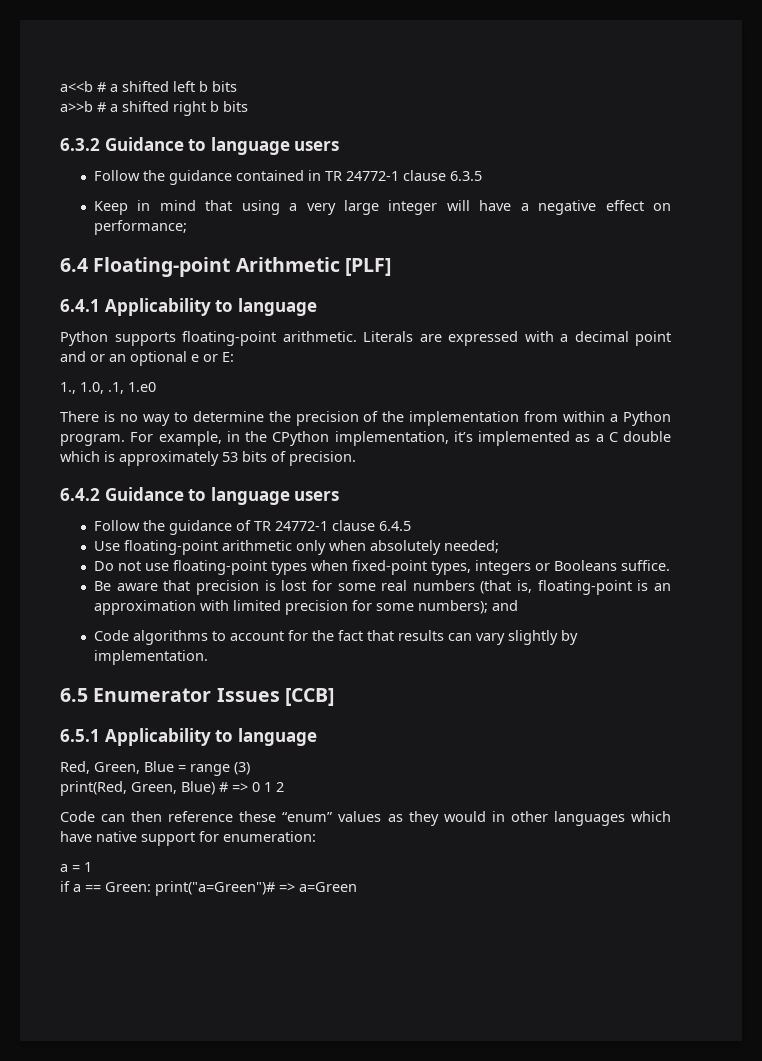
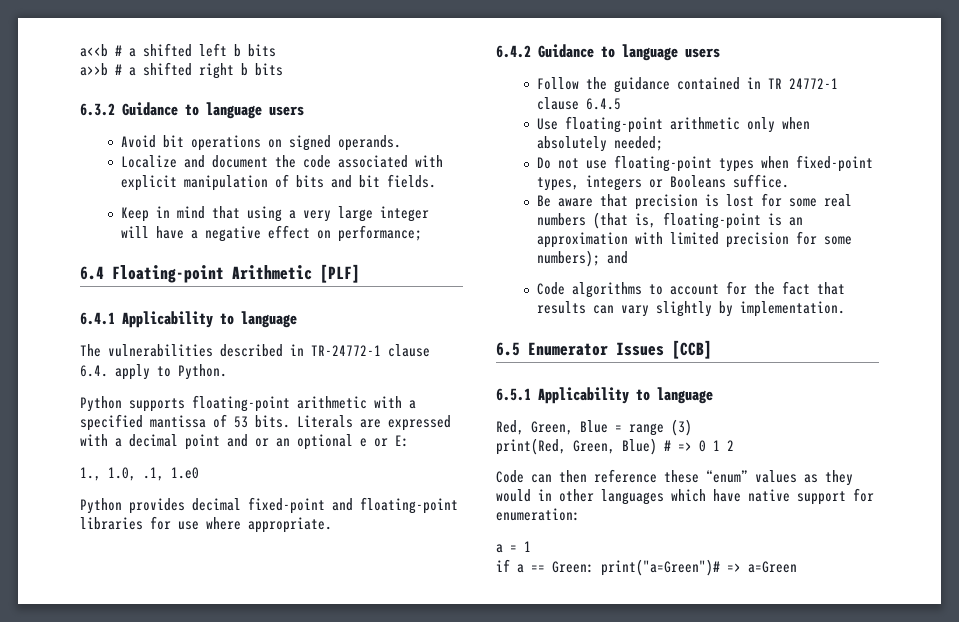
- Follow the guidance contained in TR 24772-1 clause 6.3.5
+ Avoid bit operations on signed operands.
+ Localize and document the code associated with explicit manipulation of bits and bit fields.
- Python supports floating-point arithmetic.
+ The vulnerabilities described in TR-24772-1 clause 6.4. apply to Python.
+ Python supports floating-point arithmetic with a specified mantissa of 53 bits.
- There is no way to determine the precision of the implementation from within a Python program. For example, in the CPython implementation, it’s implemented as a C double which is approximately 53 bits of precision.
+ Python provides decimal fixed-point and floating-point libraries for use where appropriate.
- Follow the guidance of TR 24772-1 clause 6.4.5
+ Follow the guidance contained in TR 24772-1 clause 6.4.5

